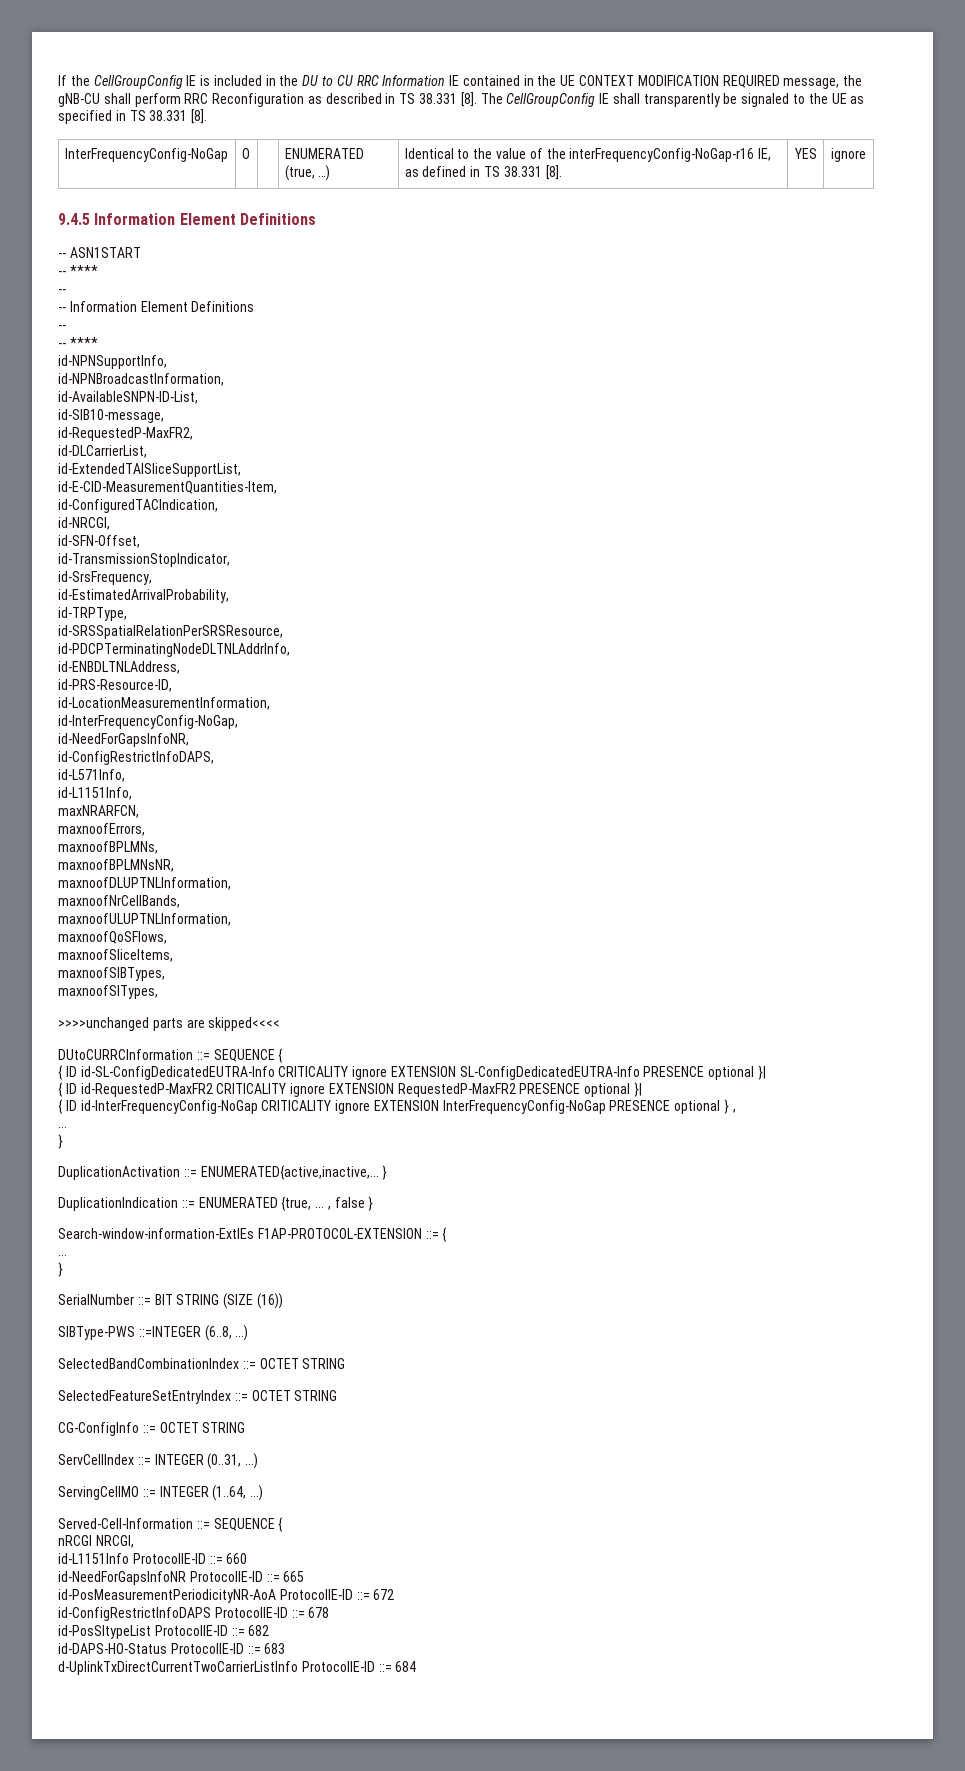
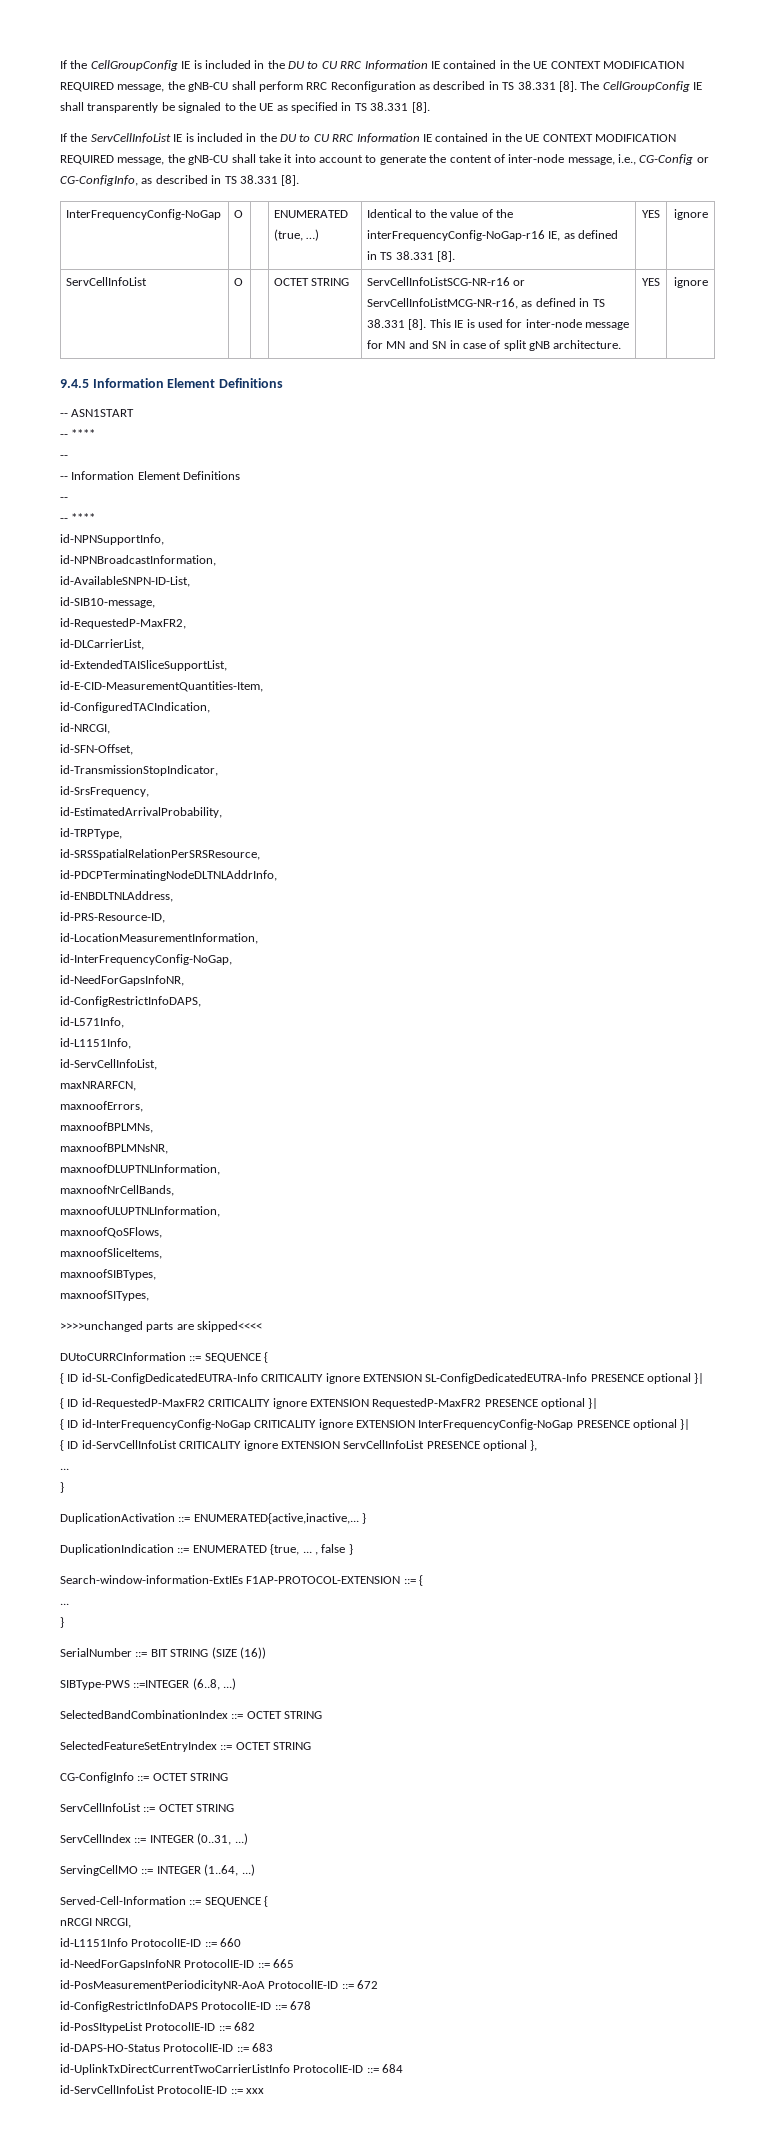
+ If the ServCellInfoList IE is included in the DU to CU RRC Information IE contained in the UE CONTEXT MODIFICATION REQUIRED message, the gNB-CU shall take it into account to generate the content of inter-node message, i.e., CG-Config or CG-ConfigInfo, as described in TS 38.331 [8].
+ ServCellInfoList | O | | OCTET STRING | ServCellInfoListSCG-NR-r16 or ServCellInfoListMCG-NR-r16, as defined in TS 38.331 [8]. This IE is used for inter-node message for MN and SN in case of split gNB architecture. | YES | ignore
+ id-ServCellInfoList,
- { ID id-InterFrequencyConfig-NoGap CRITICALITY ignore EXTENSION InterFrequencyConfig-NoGap PRESENCE optional } ,
+ { ID id-InterFrequencyConfig-NoGap CRITICALITY ignore EXTENSION InterFrequencyConfig-NoGap PRESENCE optional }|
+ { ID id-ServCellInfoList CRITICALITY ignore EXTENSION ServCellInfoList PRESENCE optional },
+ ServCellInfoList ::= OCTET STRING
- d-UplinkTxDirectCurrentTwoCarrierListInfo ProtocolIE-ID ::= 684
+ id-UplinkTxDirectCurrentTwoCarrierListInfo ProtocolIE-ID ::= 684
+ id-ServCellInfoList ProtocolIE-ID ::= xxx

